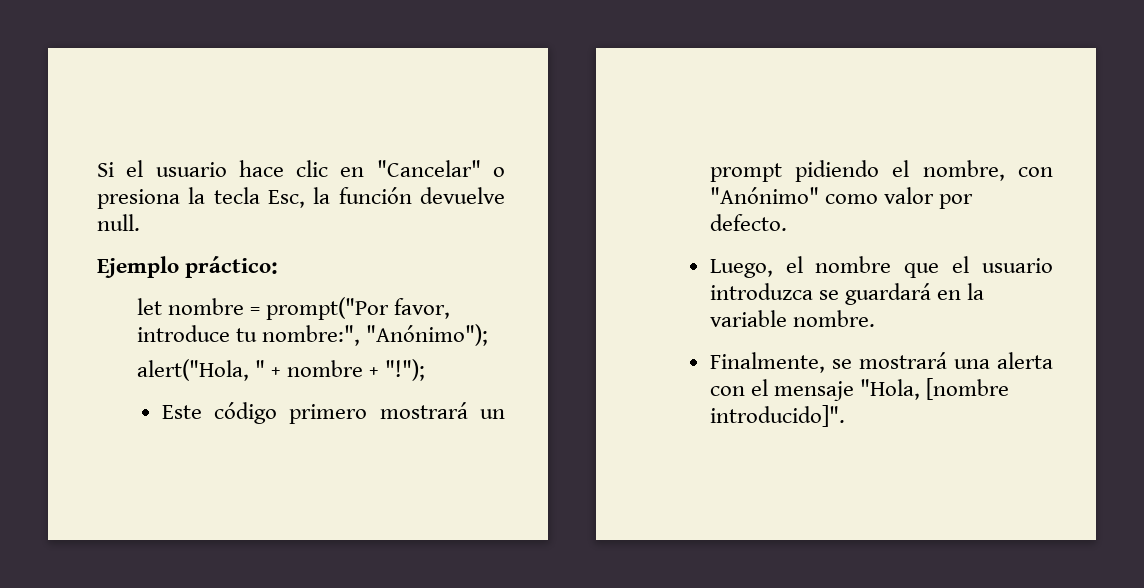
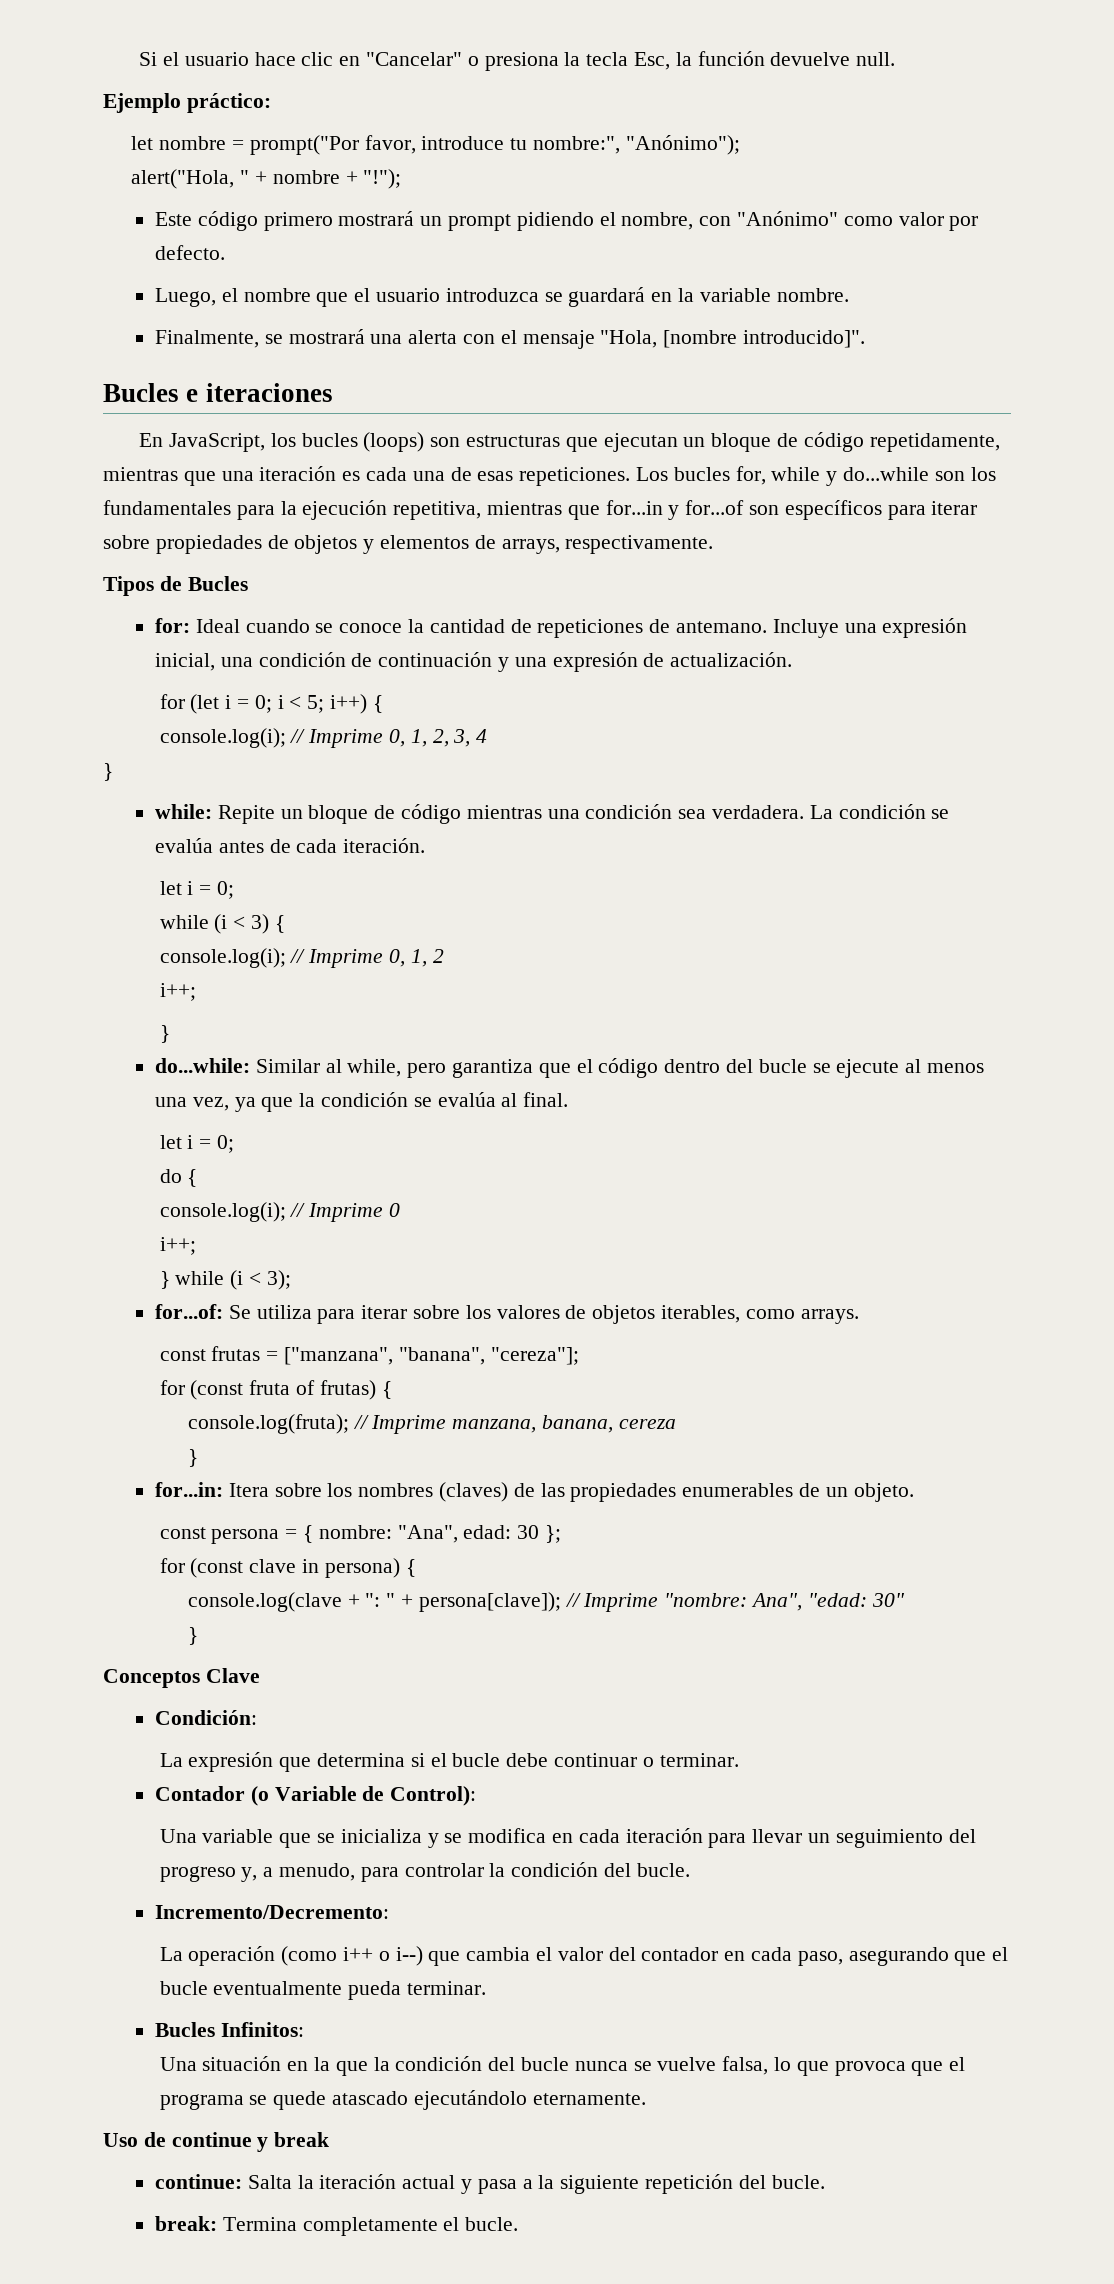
+ Bucles e iteraciones
+ En JavaScript, los bucles (loops) son estructuras que ejecutan un bloque de código repetidamente, mientras que una iteración es cada una de esas repeticiones. Los bucles for, while y do...while son los fundamentales para la ejecución repetitiva, mientras que for...in y for...of son específicos para iterar sobre propiedades de objetos y elementos de arrays, respectivamente.
+ Tipos de Bucles
+ for: Ideal cuando se conoce la cantidad de repeticiones de antemano. Incluye una expresión inicial, una condición de continuación y una expresión de actualización.
+ for (let i = 0; i < 5; i++) {
+ console.log(i); // Imprime 0, 1, 2, 3, 4
+ }
+ while: Repite un bloque de código mientras una condición sea verdadera. La condición se evalúa antes de cada iteración.
+ let i = 0;
+ while (i < 3) {
+ console.log(i); // Imprime 0, 1, 2
+ i++;
+ }
+ do...while: Similar al while, pero garantiza que el código dentro del bucle se ejecute al menos una vez, ya que la condición se evalúa al final.
+ let i = 0;
+ do {
+ console.log(i); // Imprime 0
+ i++;
+ } while (i < 3);
+ for...of: Se utiliza para iterar sobre los valores de objetos iterables, como arrays.
+ const frutas = ["manzana", "banana", "cereza"];
+ for (const fruta of frutas) {
+ console.log(fruta); // Imprime manzana, banana, cereza
+ }
+ for...in: Itera sobre los nombres (claves) de las propiedades enumerables de un objeto.
+ const persona = { nombre: "Ana", edad: 30 };
+ for (const clave in persona) {
+ console.log(clave + ": " + persona[clave]); // Imprime "nombre: Ana", "edad: 30"
+ }
+ Conceptos Clave
+ Condición:
+ La expresión que determina si el bucle debe continuar o terminar.
+ Contador (o Variable de Control):
+ Una variable que se inicializa y se modifica en cada iteración para llevar un seguimiento del progreso y, a menudo, para controlar la condición del bucle.
+ Incremento/Decremento:
+ La operación (como i++ o i--) que cambia el valor del contador en cada paso, asegurando que el bucle eventualmente pueda terminar.
+ Bucles Infinitos:
+ Una situación en la que la condición del bucle nunca se vuelve falsa, lo que provoca que el programa se quede atascado ejecutándolo eternamente.
+ Uso de continue y break
+ continue: Salta la iteración actual y pasa a la siguiente repetición del bucle.
+ break: Termina completamente el bucle.

